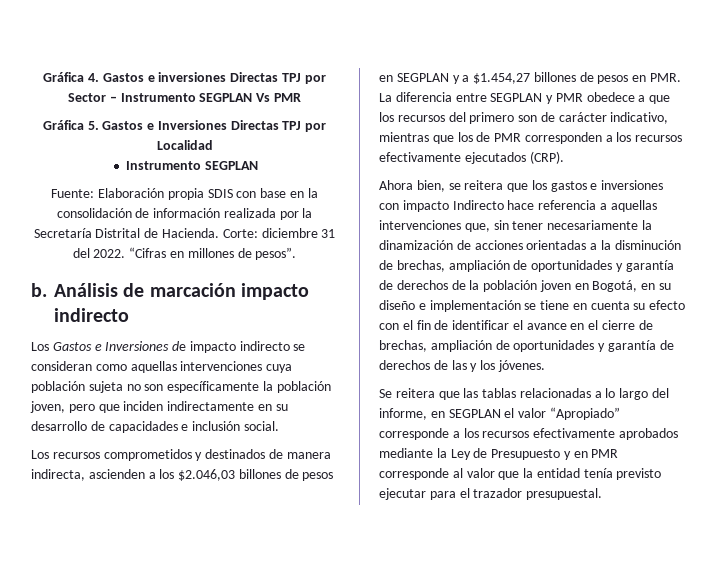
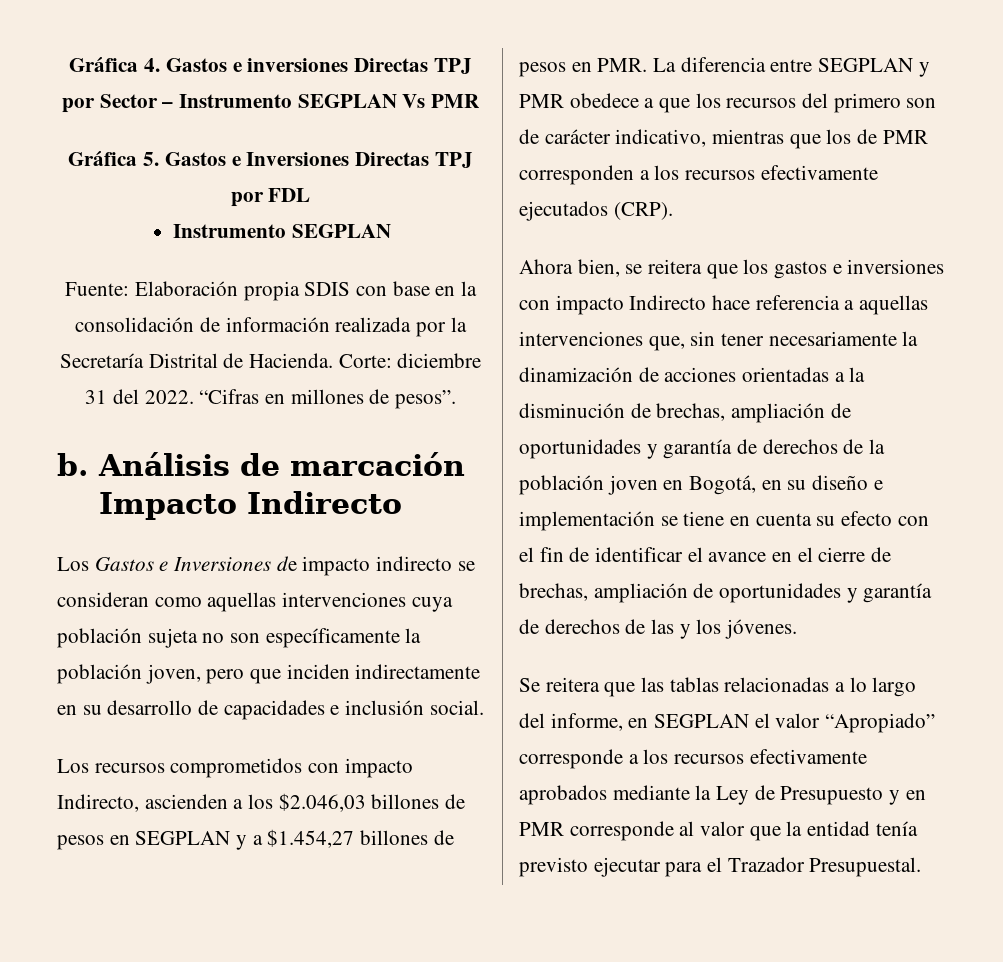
- Gráfica 5. Gastos e Inversiones Directas TPJ por Localidad
+ Gráfica 5. Gastos e Inversiones Directas TPJ por FDL
- Análisis de marcación impacto indirecto
+ Análisis de marcación Impacto Indirecto
- Los recursos comprometidos y destinados de manera indirecta, ascienden a los $2.046,03 billones de pesos en SEGPLAN y a $1.454,27 billones de pesos en PMR. La diferencia entre SEGPLAN y PMR obedece a que los recursos del primero son de carácter indicativo, mientras que los de PMR corresponden a los recursos efectivamente ejecutados (CRP).
+ Los recursos comprometidos con impacto Indirecto, ascienden a los $2.046,03 billones de pesos en SEGPLAN y a $1.454,27 billones de pesos en PMR. La diferencia entre SEGPLAN y PMR obedece a que los recursos del primero son de carácter indicativo, mientras que los de PMR corresponden a los recursos efectivamente ejecutados (CRP).
- Se reitera que las tablas relacionadas a lo largo del informe, en SEGPLAN el valor “Apropiado” corresponde a los recursos efectivamente aprobados mediante la Ley de Presupuesto y en PMR corresponde al valor que la entidad tenía previsto ejecutar para el trazador presupuestal.
+ Se reitera que las tablas relacionadas a lo largo del informe, en SEGPLAN el valor “Apropiado” corresponde a los recursos efectivamente aprobados mediante la Ley de Presupuesto y en PMR corresponde al valor que la entidad tenía previsto ejecutar para el Trazador Presupuestal.

